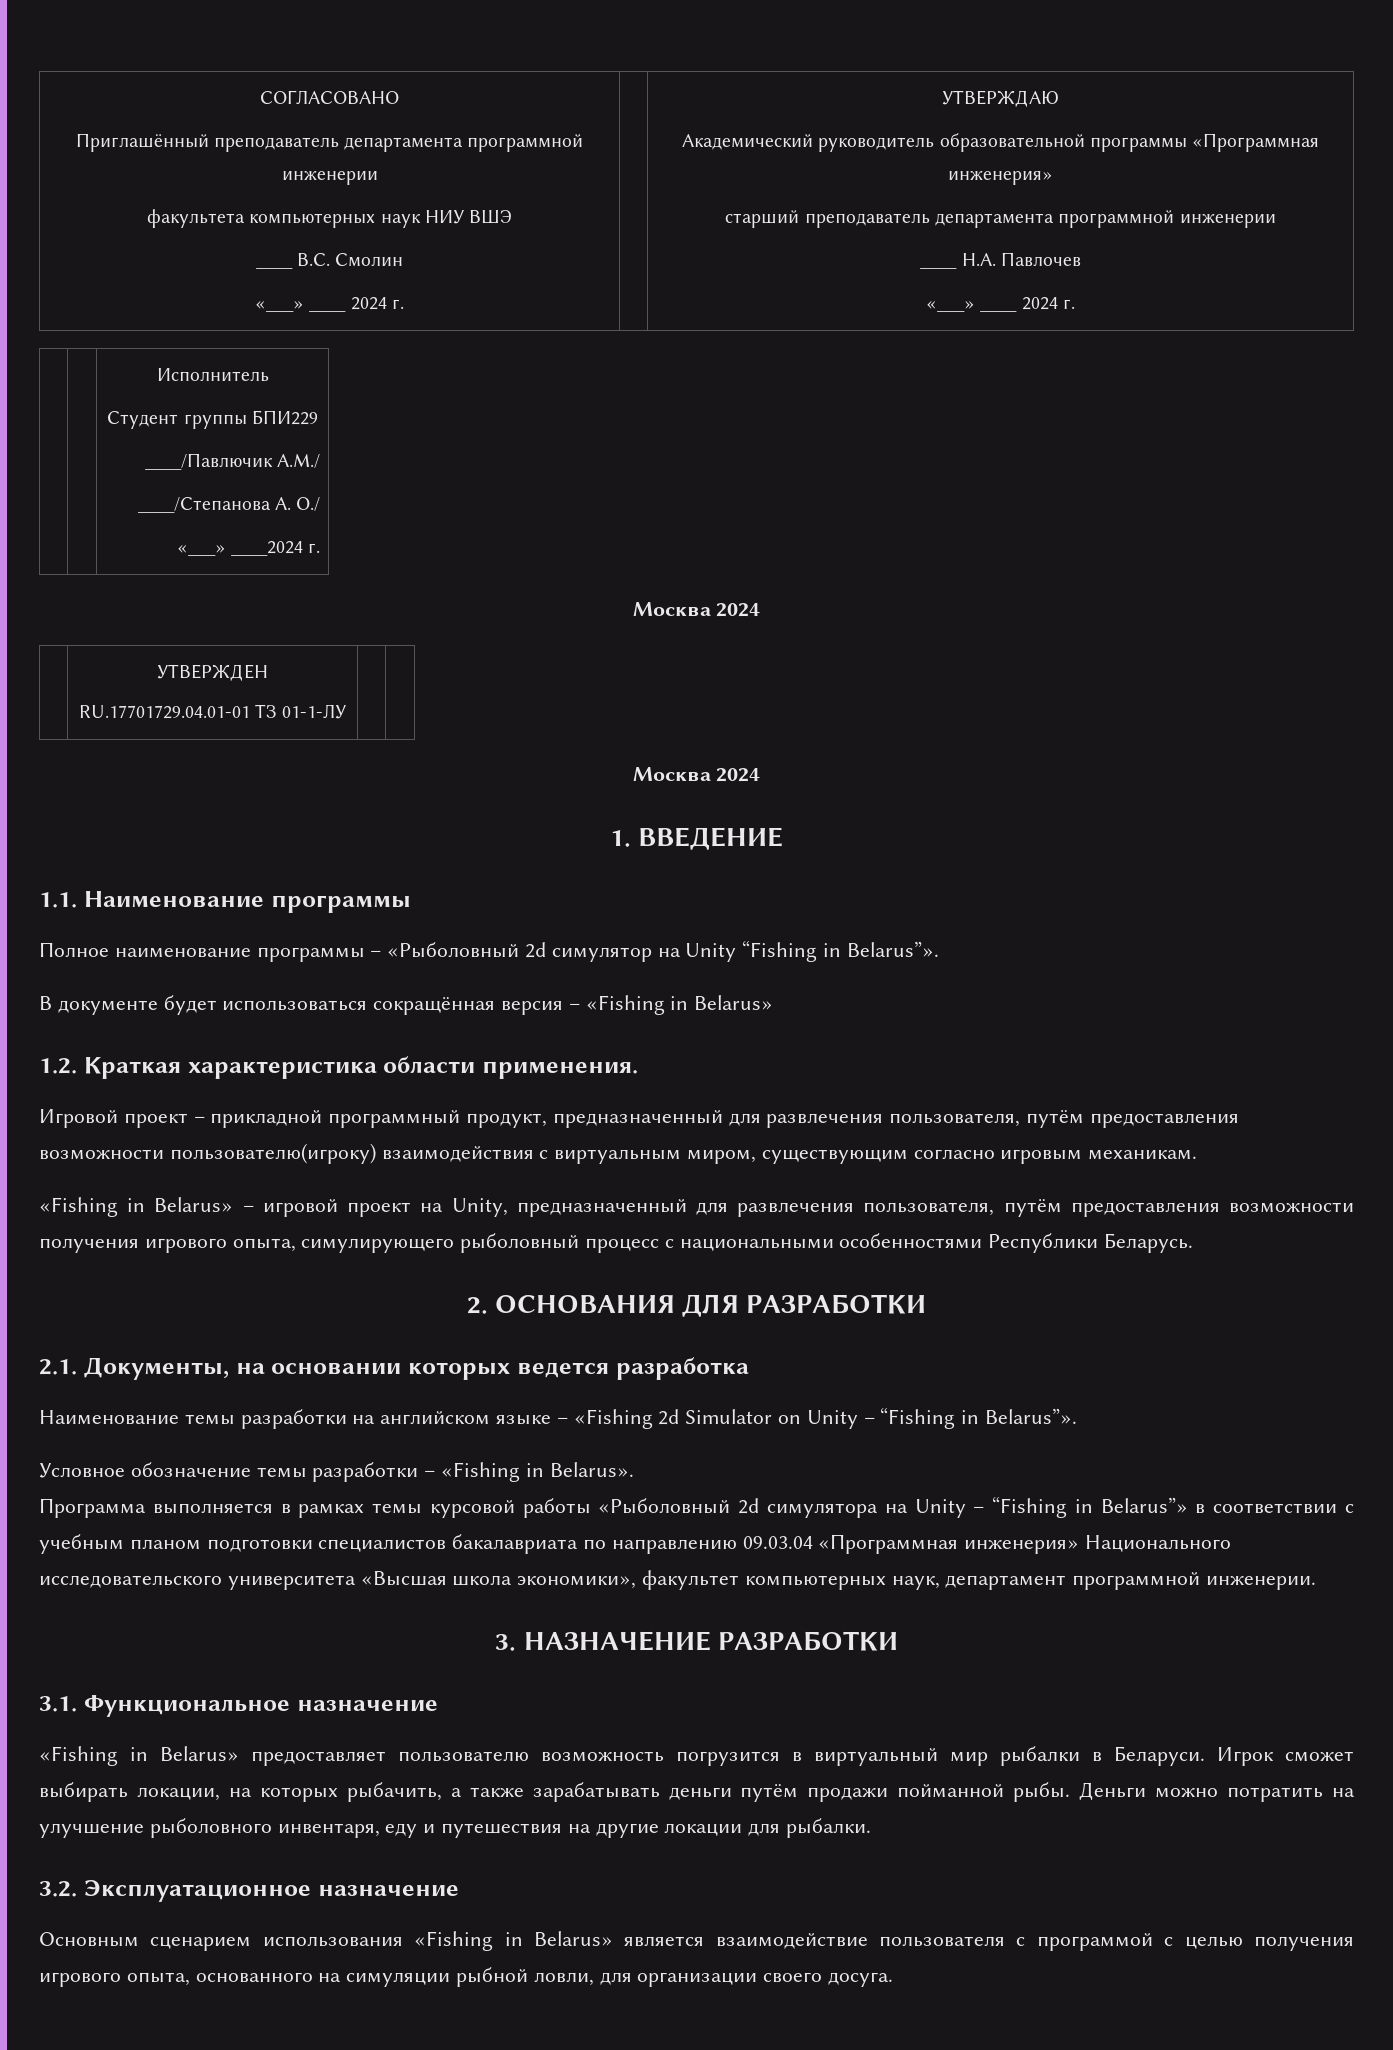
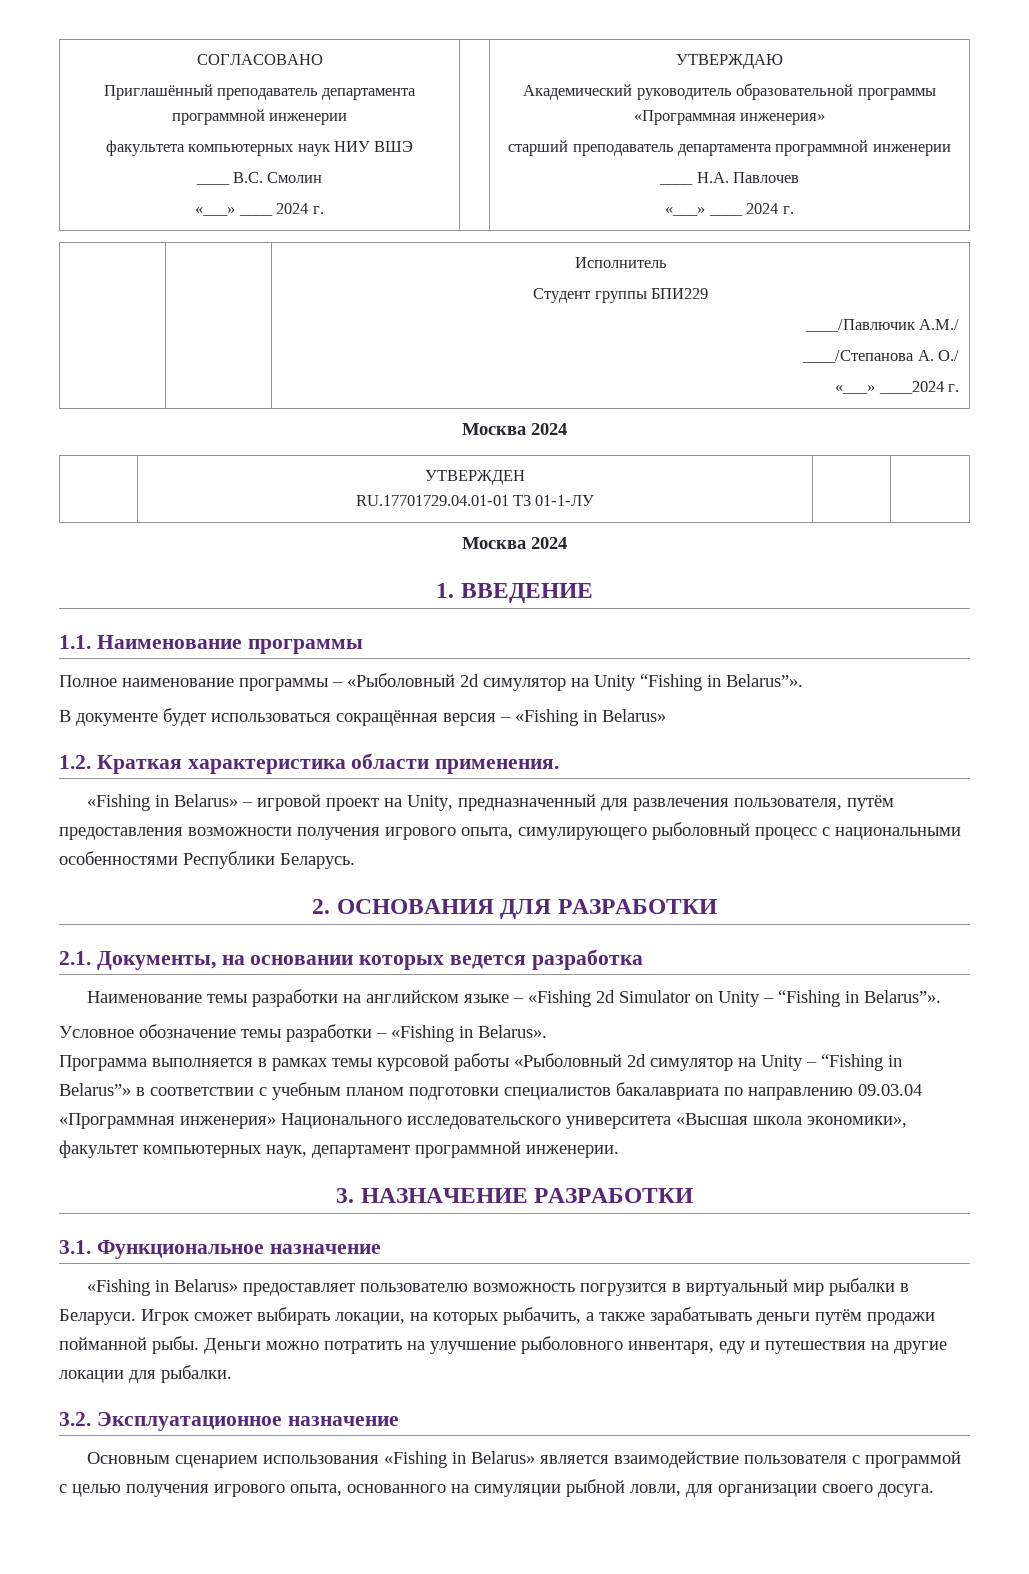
- Игровой проект – прикладной программный продукт, предназначенный для развлечения пользователя, путём предоставления возможности пользователю(игроку) взаимодействия с виртуальным миром, существующим согласно игровым механикам.
- Программа выполняется в рамках темы курсовой работы «Рыболовный 2d симулятора на Unity – “Fishing in Belarus”» в соответствии с учебным планом подготовки специалистов бакалавриата по направлению 09.03.04 «Программная инженерия» Национального исследовательского университета «Высшая школа экономики», факультет компьютерных наук, департамент программной инженерии.
+ Программа выполняется в рамках темы курсовой работы «Рыболовный 2d симулятор на Unity – “Fishing in Belarus”» в соответствии с учебным планом подготовки специалистов бакалавриата по направлению 09.03.04 «Программная инженерия» Национального исследовательского университета «Высшая школа экономики», факультет компьютерных наук, департамент программной инженерии.

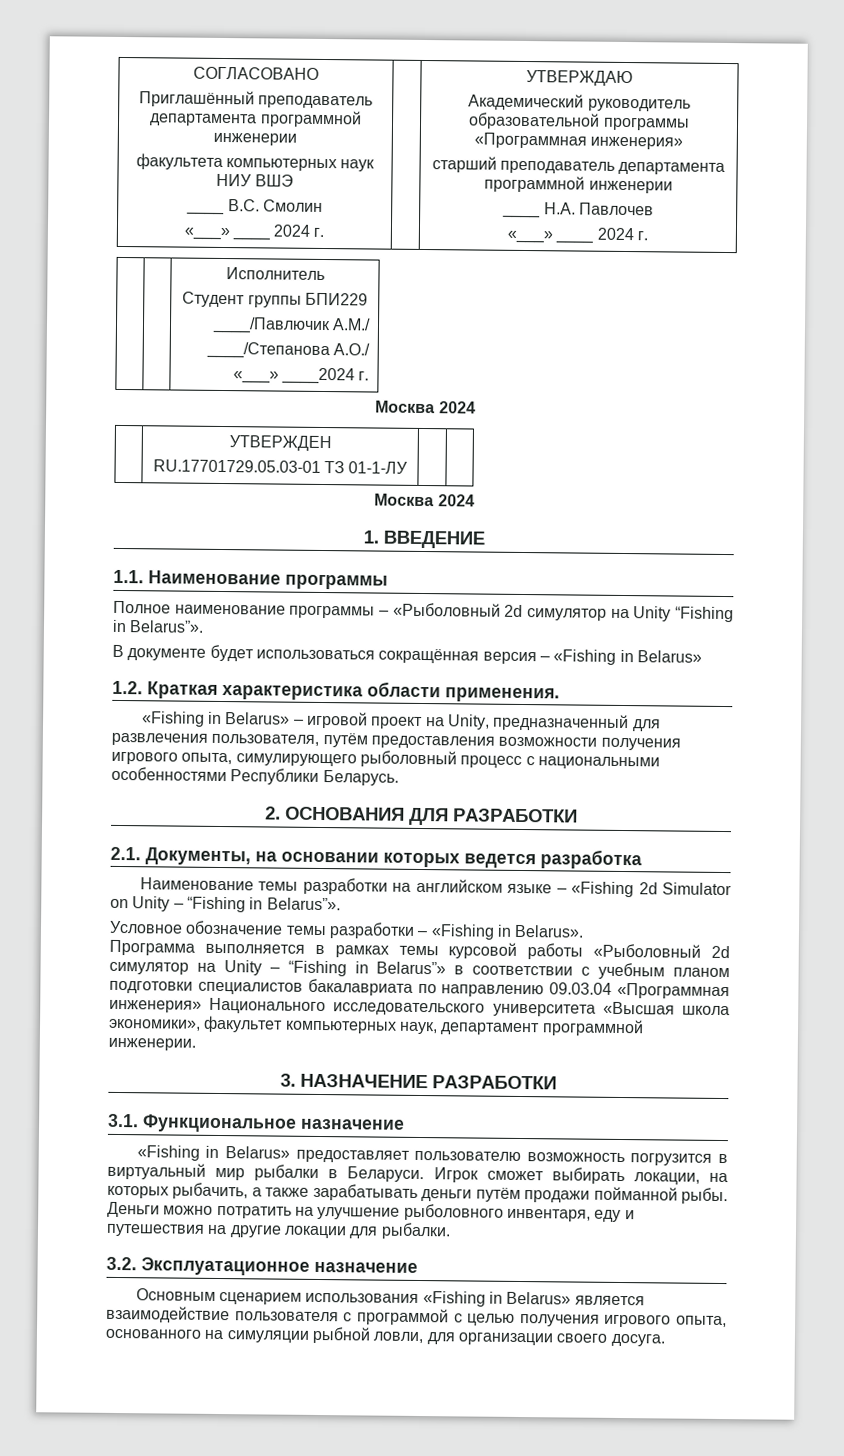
  | | Исполнитель
  Студент группы БПИ229
  ____/Павлючик А.М./
- ____/Степанова А. О./
+ ____/Степанова А.О./
  | УТВЕРЖДЕН
- RU.17701729.04.01-01 ТЗ 01-1-ЛУ | |
+ RU.17701729.05.03-01 ТЗ 01-1-ЛУ | |

